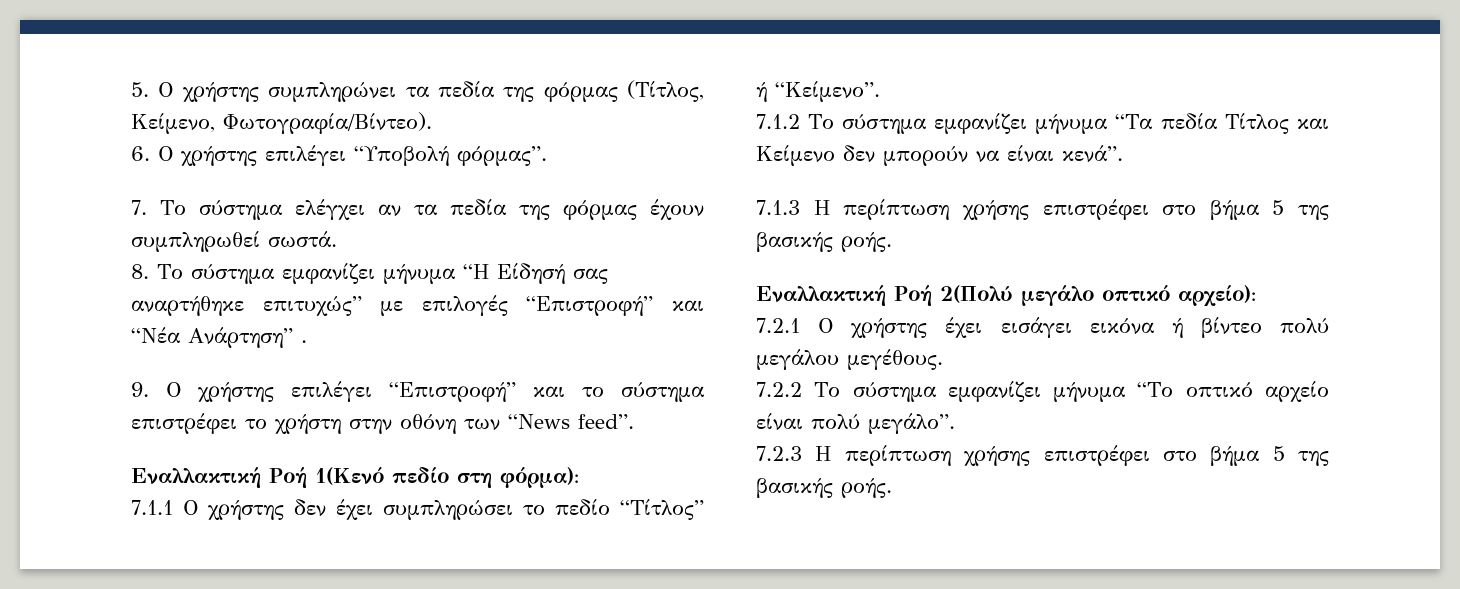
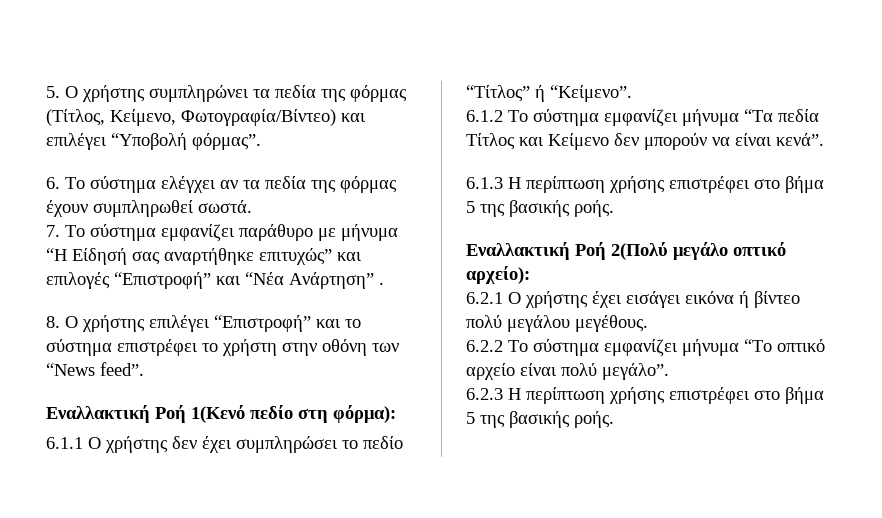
- 5. Ο χρήστης συμπληρώνει τα πεδία της φόρμας (Τίτλος, Κείμενο, Φωτογραφία/Βίντεο).
- 6. Ο χρήστης επιλέγει “Υποβολή φόρμας”.
+ 5. Ο χρήστης συμπληρώνει τα πεδία της φόρμας (Τίτλος, Κείμενο, Φωτογραφία/Βίντεο) και επιλέγει “Υποβολή φόρμας”.
- 7. Το σύστημα ελέγχει αν τα πεδία της φόρμας έχουν συμπληρωθεί σωστά.
+ 6. Το σύστημα ελέγχει αν τα πεδία της φόρμας έχουν συμπληρωθεί σωστά.
- 8. Το σύστημα εμφανίζει μήνυμα “Η Είδησή σας αναρτήθηκε επιτυχώς” με επιλογές “Επιστροφή” και “Νέα Ανάρτηση” .
+ 7. Το σύστημα εμφανίζει παράθυρο με μήνυμα “Η Είδησή σας αναρτήθηκε επιτυχώς” και επιλογές “Επιστροφή” και “Νέα Ανάρτηση” .
- 9. Ο χρήστης επιλέγει “Επιστροφή” και το σύστημα επιστρέφει το χρήστη στην οθόνη των “News feed”.
+ 8. Ο χρήστης επιλέγει “Επιστροφή” και το σύστημα επιστρέφει το χρήστη στην οθόνη των “News feed”.
- 7.1.1 Ο χρήστης δεν έχει συμπληρώσει το πεδίο “Τίτλος” ή “Κείμενο”.
+ 6.1.1 Ο χρήστης δεν έχει συμπληρώσει το πεδίο “Τίτλος” ή “Κείμενο”.
- 7.1.2 Το σύστημα εμφανίζει μήνυμα “Τα πεδία Τίτλος και Κείμενο δεν μπορούν να είναι κενά”.
+ 6.1.2 Το σύστημα εμφανίζει μήνυμα “Τα πεδία Τίτλος και Κείμενο δεν μπορούν να είναι κενά”.
- 7.1.3 Η περίπτωση χρήσης επιστρέφει στο βήμα 5 της βασικής ροής.
+ 6.1.3 Η περίπτωση χρήσης επιστρέφει στο βήμα 5 της βασικής ροής.
- 7.2.1 Ο χρήστης έχει εισάγει εικόνα ή βίντεο πολύ μεγάλου μεγέθους.
+ 6.2.1 Ο χρήστης έχει εισάγει εικόνα ή βίντεο πολύ μεγάλου μεγέθους.
- 7.2.2 Το σύστημα εμφανίζει μήνυμα “Το οπτικό αρχείο είναι πολύ μεγάλο”.
+ 6.2.2 Το σύστημα εμφανίζει μήνυμα “Το οπτικό αρχείο είναι πολύ μεγάλο”.
- 7.2.3 Η περίπτωση χρήσης επιστρέφει στο βήμα 5 της βασικής ροής.
+ 6.2.3 Η περίπτωση χρήσης επιστρέφει στο βήμα 5 της βασικής ροής.

